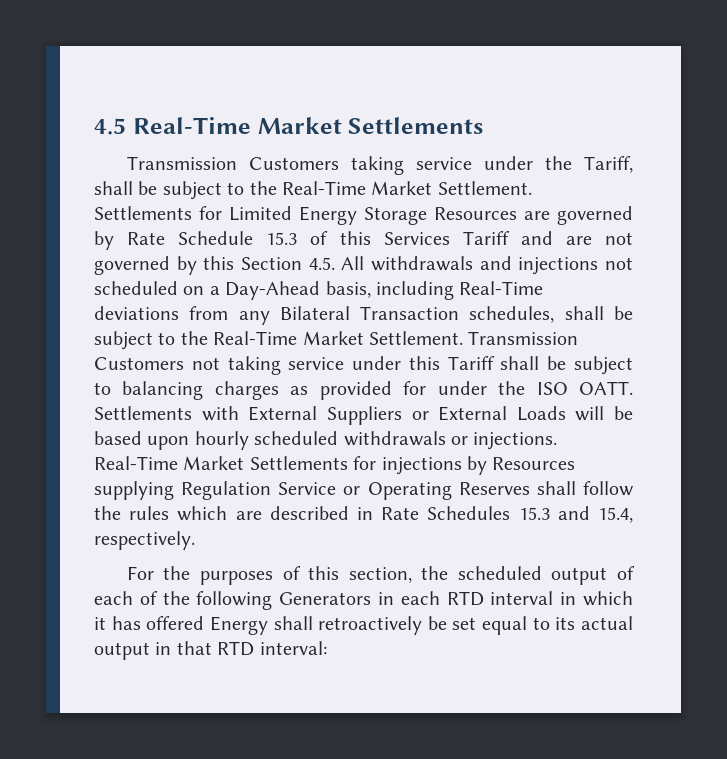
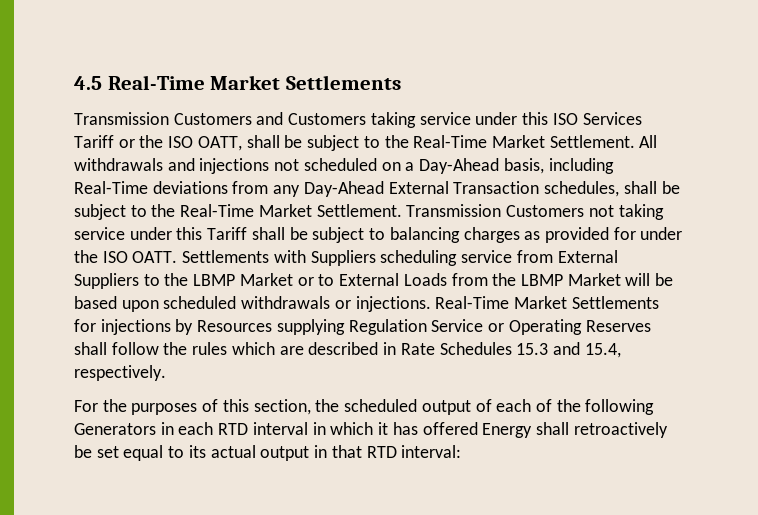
- Transmission Customers taking service under the Tariff, shall be subject to the Real-Time Market Settlement. Settlements for Limited Energy Storage Resources are governed by Rate Schedule 15.3 of this Services Tariff and are not governed by this Section 4.5. All withdrawals and injections not scheduled on a Day-Ahead basis, including Real-Time deviations from any Bilateral Transaction schedules, shall be subject to the Real-Time Market Settlement.
+ Transmission Customers and Customers taking service under this ISO Services Tariff or the ISO OATT, shall be subject to the Real-Time Market Settlement. All withdrawals and injections not scheduled on a Day-Ahead basis, including Real-Time deviations from any Day-Ahead External Transaction schedules, shall be subject to the Real-Time Market Settlement.
- Settlements with External Suppliers or External Loads will be based upon hourly scheduled withdrawals or injections.
+ Settlements with Suppliers scheduling service from External Suppliers to the LBMP Market or to External Loads from the LBMP Market will be based upon scheduled withdrawals or injections.

